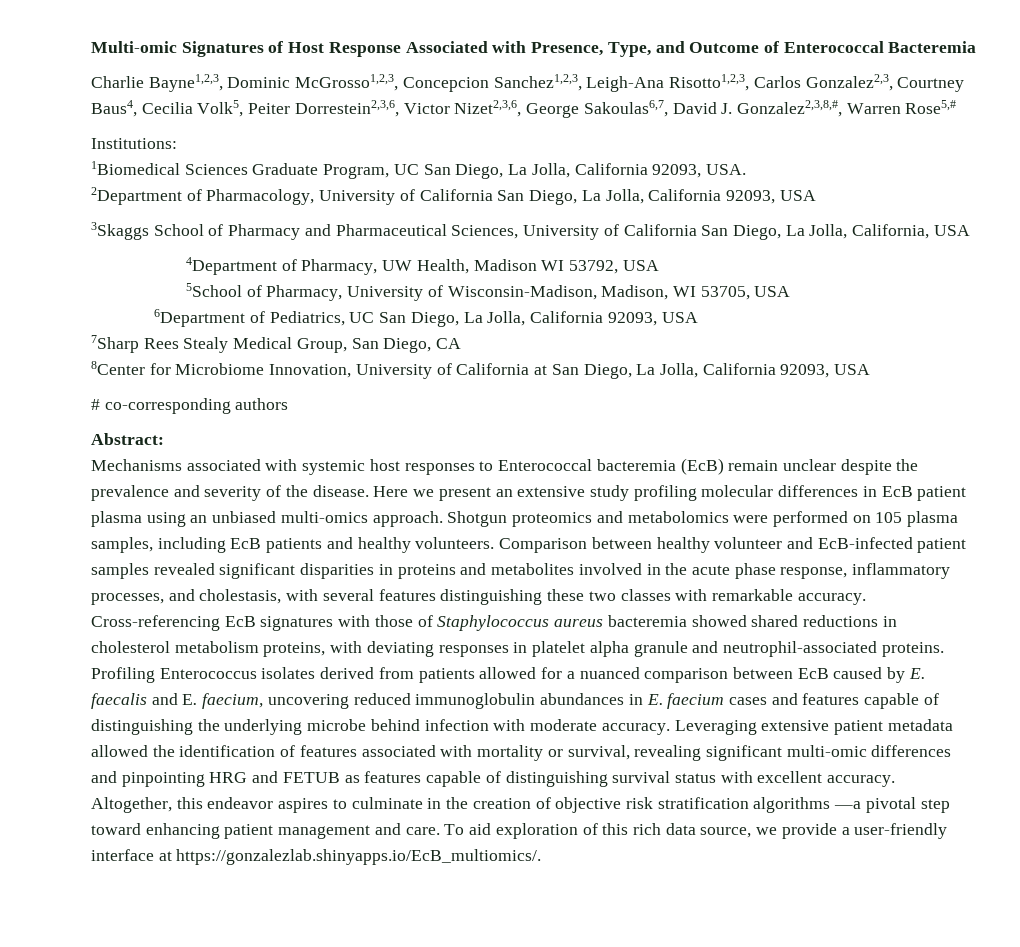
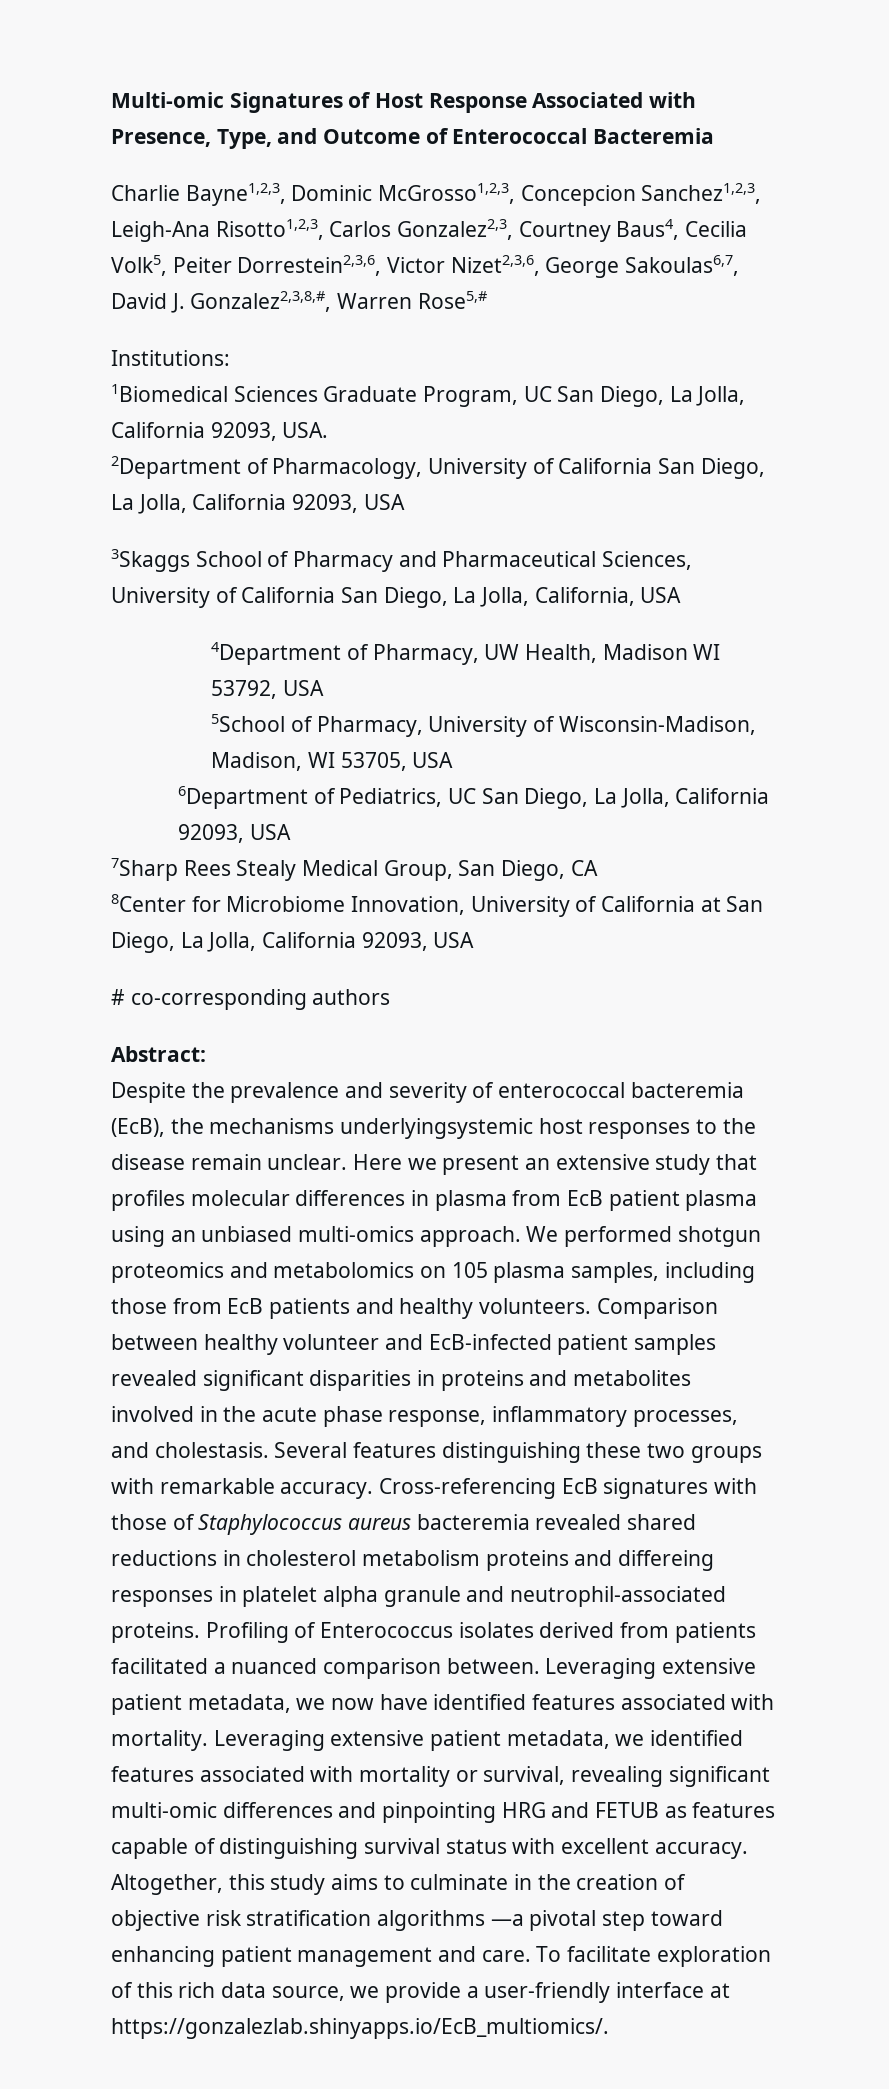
- Mechanisms associated with systemic host responses to Enterococcal bacteremia (EcB) remain unclear despite the prevalence and severity of the disease.
+ Despite the prevalence and severity of enterococcal bacteremia (EcB), the mechanisms underlyingsystemic host responses to the disease remain unclear.
- Here we present an extensive study profiling molecular differences in EcB patient plasma using an unbiased multi-omics approach.
+ Here we present an extensive study that profiles molecular differences in plasma from EcB patient plasma using an unbiased multi-omics approach.
- Shotgun proteomics and metabolomics were performed on 105 plasma samples, including EcB patients and healthy volunteers.
+ We performed shotgun proteomics and metabolomics on 105 plasma samples, including those from EcB patients and healthy volunteers.
- Comparison between healthy volunteer and EcB-infected patient samples revealed significant disparities in proteins and metabolites involved in the acute phase response, inflammatory processes, and cholestasis, with several features distinguishing these two classes with remarkable accuracy.
+ Comparison between healthy volunteer and EcB-infected patient samples revealed significant disparities in proteins and metabolites involved in the acute phase response, inflammatory processes, and cholestasis. Several features distinguishing these two groups with remarkable accuracy.
- Cross-referencing EcB signatures with those of Staphylococcus aureus bacteremia showed shared reductions in cholesterol metabolism proteins, with deviating responses in platelet alpha granule and neutrophil-associated proteins.
+ Cross-referencing EcB signatures with those of Staphylococcus aureus bacteremia revealed shared reductions in cholesterol metabolism proteins and differeing responses in platelet alpha granule and neutrophil-associated proteins.
- Profiling Enterococcus isolates derived from patients allowed for a nuanced comparison between EcB caused by E. faecalis and E. faecium, uncovering reduced immunoglobulin abundances in E. faecium cases and features capable of distinguishing the underlying microbe behind infection with moderate accuracy. Leveraging extensive patient metadata allowed the identification of features associated with mortality or survival, revealing significant multi-omic differences and pinpointing HRG and FETUB as features capable of distinguishing survival status with excellent accuracy.
+ Profiling of Enterococcus isolates derived from patients facilitated a nuanced comparison between. Leveraging extensive patient metadata, we now have identified features associated with mortality. Leveraging extensive patient metadata, we identified features associated with mortality or survival, revealing significant multi-omic differences and pinpointing HRG and FETUB as features capable of distinguishing survival status with excellent accuracy.
- Altogether, this endeavor aspires to culminate in the creation of objective risk stratification algorithms —a pivotal step toward enhancing patient management and care.
+ Altogether, this study aims to culminate in the creation of objective risk stratification algorithms —a pivotal step toward enhancing patient management and care.
- To aid exploration of this rich data source, we provide a user-friendly interface at https://gonzalezlab.shinyapps.io/EcB_multiomics/.
+ To facilitate exploration of this rich data source, we provide a user-friendly interface at https://gonzalezlab.shinyapps.io/EcB_multiomics/.

